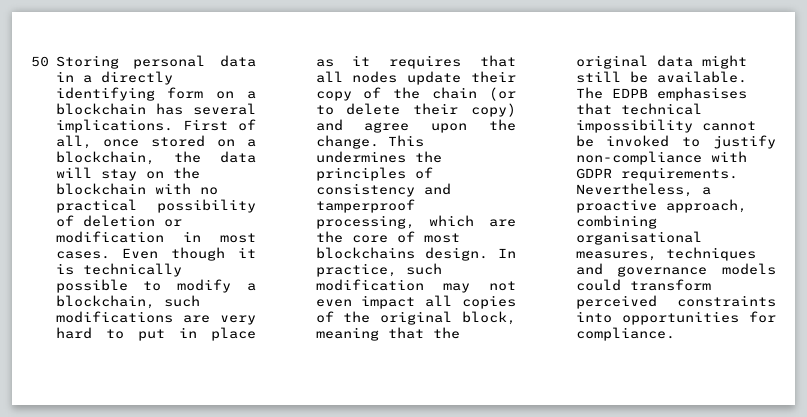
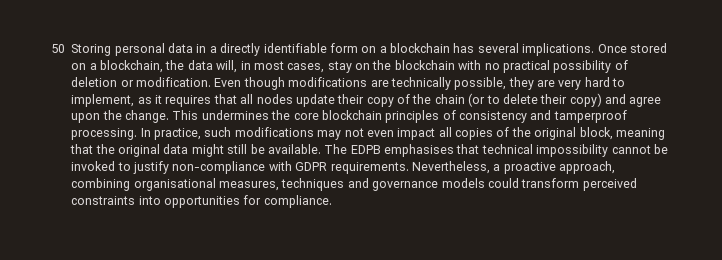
- 50 Storing personal data in a directly identifying form on a blockchain has several implications.
+ 50 Storing personal data in a directly identifiable form on a blockchain has several implications.
- First of all, once stored on a blockchain, the data will stay on the blockchain with no practical possibility of deletion or modification in most cases. Even though it is technically possible to modify a blockchain, such modifications are very hard to put in place as it requires that all nodes update their copy of the chain (or to delete their copy) and agree upon the change.
+ Once stored on a blockchain, the data will, in most cases, stay on the blockchain with no practical possibility of deletion or modification. Even though modifications are technically possible, they are very hard to implement, as it requires that all nodes update their copy of the chain (or to delete their copy) and agree upon the change.
- This undermines the principles of consistency and tamperproof processing, which are the core of most blockchains design.
+ This undermines the core blockchain principles of consistency and tamperproof processing.
- In practice, such modification may not even impact all copies of the original block, meaning that the original data might still be available.
+ In practice, such modifications may not even impact all copies of the original block, meaning that the original data might still be available.

